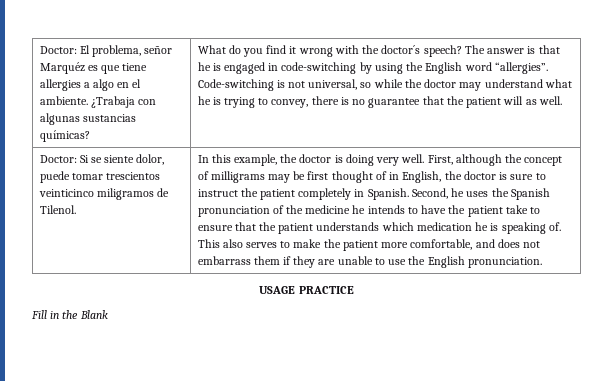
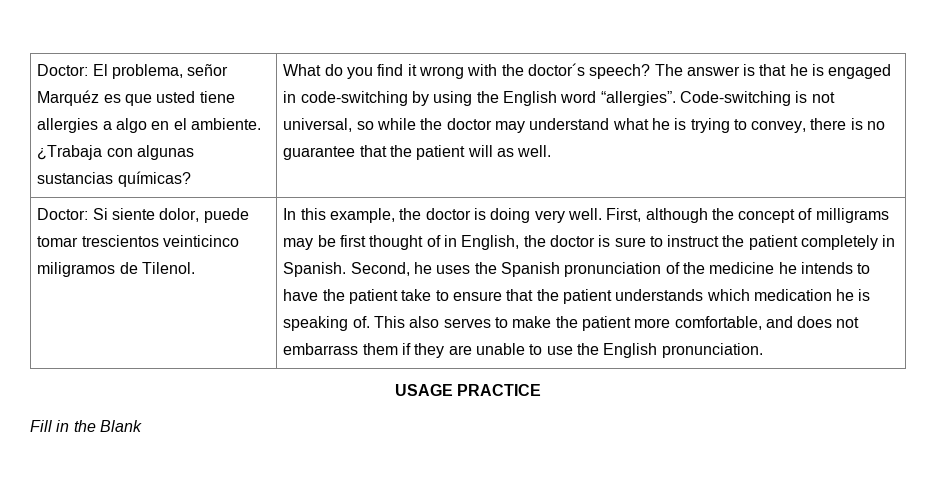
- Doctor: El problema, señor Marquéz es que tiene allergies a algo en el ambiente.
+ Doctor: El problema, señor Marquéz es que usted tiene allergies a algo en el ambiente.
- Doctor: Si se siente dolor, puede tomar trescientos veinticinco miligramos de Tilenol.
+ Doctor: Si siente dolor, puede tomar trescientos veinticinco miligramos de Tilenol.

